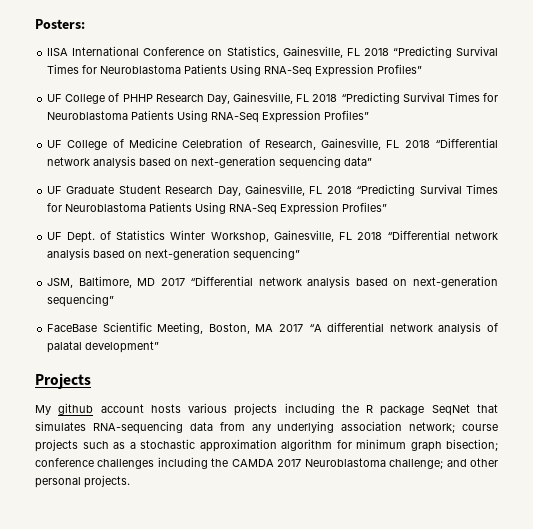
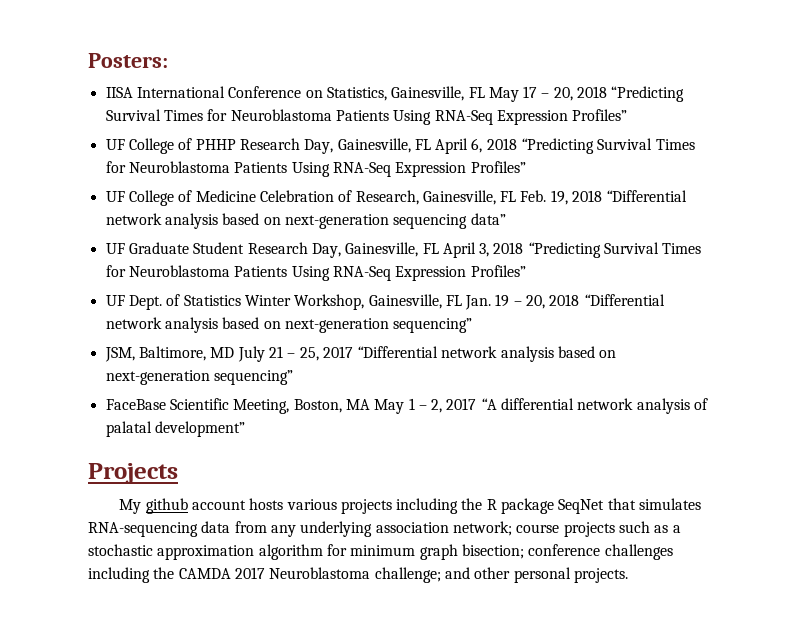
- IISA International Conference on Statistics, Gainesville, FL 2018 “Predicting Survival Times for Neuroblastoma Patients Using RNA-Seq Expression Profiles”
+ IISA International Conference on Statistics, Gainesville, FL May 17 – 20, 2018 “Predicting Survival Times for Neuroblastoma Patients Using RNA-Seq Expression Profiles”
- UF College of PHHP Research Day, Gainesville, FL 2018 “Predicting Survival Times for Neuroblastoma Patients Using RNA-Seq Expression Profiles”
+ UF College of PHHP Research Day, Gainesville, FL April 6, 2018 “Predicting Survival Times for Neuroblastoma Patients Using RNA-Seq Expression Profiles”
- UF College of Medicine Celebration of Research, Gainesville, FL 2018 “Differential network analysis based on next-generation sequencing data”
+ UF College of Medicine Celebration of Research, Gainesville, FL Feb. 19, 2018 “Differential network analysis based on next-generation sequencing data”
- UF Graduate Student Research Day, Gainesville, FL 2018 “Predicting Survival Times for Neuroblastoma Patients Using RNA-Seq Expression Profiles”
+ UF Graduate Student Research Day, Gainesville, FL April 3, 2018 “Predicting Survival Times for Neuroblastoma Patients Using RNA-Seq Expression Profiles”
- UF Dept. of Statistics Winter Workshop, Gainesville, FL 2018 “Differential network analysis based on next-generation sequencing”
+ UF Dept. of Statistics Winter Workshop, Gainesville, FL Jan. 19 – 20, 2018 “Differential network analysis based on next-generation sequencing”
- JSM, Baltimore, MD 2017 “Differential network analysis based on next-generation sequencing”
+ JSM, Baltimore, MD July 21 – 25, 2017 “Differential network analysis based on next-generation sequencing”
- FaceBase Scientific Meeting, Boston, MA 2017 “A differential network analysis of palatal development”
+ FaceBase Scientific Meeting, Boston, MA May 1 – 2, 2017 “A differential network analysis of palatal development”

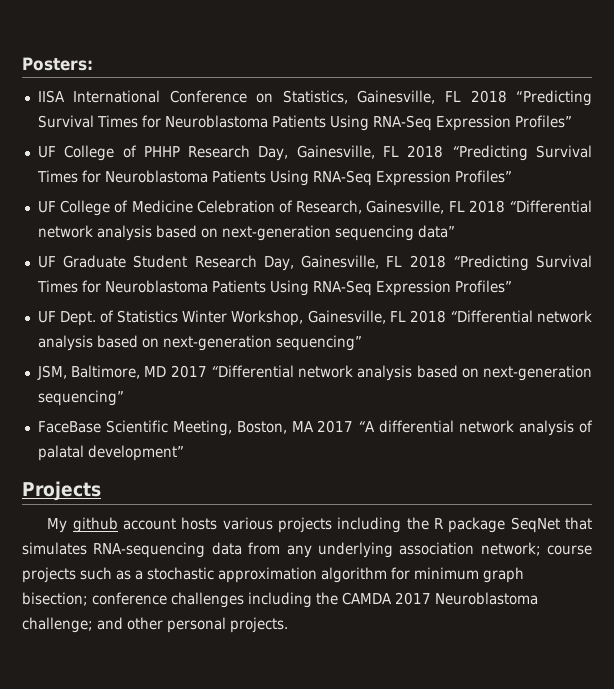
- IISA International Conference on Statistics, Gainesville, FL May 17 – 20, 2018 “Predicting Survival Times for Neuroblastoma Patients Using RNA-Seq Expression Profiles”
+ IISA International Conference on Statistics, Gainesville, FL 2018 “Predicting Survival Times for Neuroblastoma Patients Using RNA-Seq Expression Profiles”
- UF College of PHHP Research Day, Gainesville, FL April 6, 2018 “Predicting Survival Times for Neuroblastoma Patients Using RNA-Seq Expression Profiles”
+ UF College of PHHP Research Day, Gainesville, FL 2018 “Predicting Survival Times for Neuroblastoma Patients Using RNA-Seq Expression Profiles”
- UF College of Medicine Celebration of Research, Gainesville, FL Feb. 19, 2018 “Differential network analysis based on next-generation sequencing data”
+ UF College of Medicine Celebration of Research, Gainesville, FL 2018 “Differential network analysis based on next-generation sequencing data”
- UF Graduate Student Research Day, Gainesville, FL April 3, 2018 “Predicting Survival Times for Neuroblastoma Patients Using RNA-Seq Expression Profiles”
+ UF Graduate Student Research Day, Gainesville, FL 2018 “Predicting Survival Times for Neuroblastoma Patients Using RNA-Seq Expression Profiles”
- UF Dept. of Statistics Winter Workshop, Gainesville, FL Jan. 19 – 20, 2018 “Differential network analysis based on next-generation sequencing”
+ UF Dept. of Statistics Winter Workshop, Gainesville, FL 2018 “Differential network analysis based on next-generation sequencing”
- JSM, Baltimore, MD July 21 – 25, 2017 “Differential network analysis based on next-generation sequencing”
+ JSM, Baltimore, MD 2017 “Differential network analysis based on next-generation sequencing”
- FaceBase Scientific Meeting, Boston, MA May 1 – 2, 2017 “A differential network analysis of palatal development”
+ FaceBase Scientific Meeting, Boston, MA 2017 “A differential network analysis of palatal development”

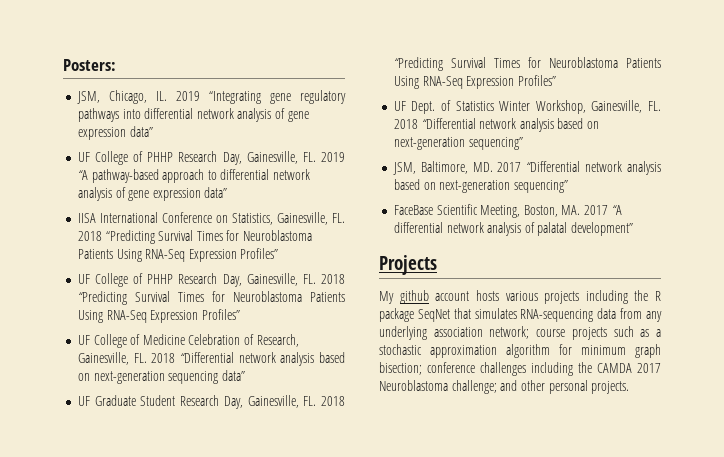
+ JSM, Chicago, IL. 2019 “Integrating gene regulatory pathways into differential network analysis of gene expression data”
+ UF College of PHHP Research Day, Gainesville, FL. 2019 “A pathway-based approach to differential network analysis of gene expression data”
- IISA International Conference on Statistics, Gainesville, FL 2018 “Predicting Survival Times for Neuroblastoma Patients Using RNA-Seq Expression Profiles”
+ IISA International Conference on Statistics, Gainesville, FL. 2018 “Predicting Survival Times for Neuroblastoma Patients Using RNA-Seq Expression Profiles”
- UF College of PHHP Research Day, Gainesville, FL 2018 “Predicting Survival Times for Neuroblastoma Patients Using RNA-Seq Expression Profiles”
+ UF College of PHHP Research Day, Gainesville, FL. 2018 “Predicting Survival Times for Neuroblastoma Patients Using RNA-Seq Expression Profiles”
- UF College of Medicine Celebration of Research, Gainesville, FL 2018 “Differential network analysis based on next-generation sequencing data”
+ UF College of Medicine Celebration of Research, Gainesville, FL. 2018 “Differential network analysis based on next-generation sequencing data”
- UF Graduate Student Research Day, Gainesville, FL 2018 “Predicting Survival Times for Neuroblastoma Patients Using RNA-Seq Expression Profiles”
+ UF Graduate Student Research Day, Gainesville, FL. 2018 “Predicting Survival Times for Neuroblastoma Patients Using RNA-Seq Expression Profiles”
- UF Dept. of Statistics Winter Workshop, Gainesville, FL 2018 “Differential network analysis based on next-generation sequencing”
+ UF Dept. of Statistics Winter Workshop, Gainesville, FL. 2018 “Differential network analysis based on next-generation sequencing”
- JSM, Baltimore, MD 2017 “Differential network analysis based on next-generation sequencing”
+ JSM, Baltimore, MD. 2017 “Differential network analysis based on next-generation sequencing”
- FaceBase Scientific Meeting, Boston, MA 2017 “A differential network analysis of palatal development”
+ FaceBase Scientific Meeting, Boston, MA. 2017 “A differential network analysis of palatal development”

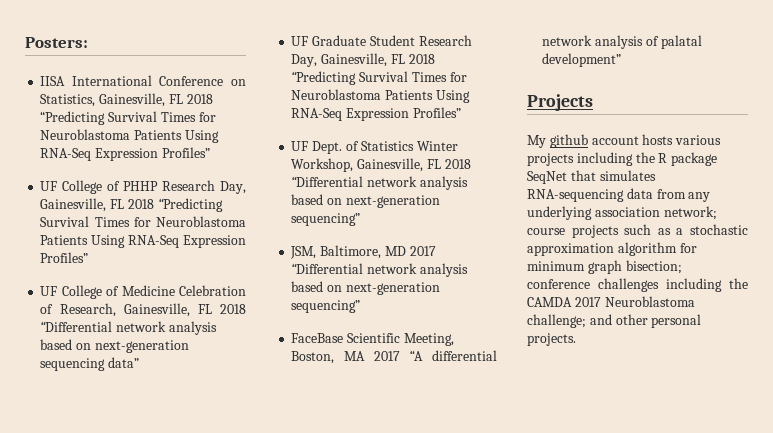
- JSM, Chicago, IL. 2019 “Integrating gene regulatory pathways into differential network analysis of gene expression data”
- UF College of PHHP Research Day, Gainesville, FL. 2019 “A pathway-based approach to differential network analysis of gene expression data”
- IISA International Conference on Statistics, Gainesville, FL. 2018 “Predicting Survival Times for Neuroblastoma Patients Using RNA-Seq Expression Profiles”
+ IISA International Conference on Statistics, Gainesville, FL 2018 “Predicting Survival Times for Neuroblastoma Patients Using RNA-Seq Expression Profiles”
- UF College of PHHP Research Day, Gainesville, FL. 2018 “Predicting Survival Times for Neuroblastoma Patients Using RNA-Seq Expression Profiles”
+ UF College of PHHP Research Day, Gainesville, FL 2018 “Predicting Survival Times for Neuroblastoma Patients Using RNA-Seq Expression Profiles”
- UF College of Medicine Celebration of Research, Gainesville, FL. 2018 “Differential network analysis based on next-generation sequencing data”
+ UF College of Medicine Celebration of Research, Gainesville, FL 2018 “Differential network analysis based on next-generation sequencing data”
- UF Graduate Student Research Day, Gainesville, FL. 2018 “Predicting Survival Times for Neuroblastoma Patients Using RNA-Seq Expression Profiles”
+ UF Graduate Student Research Day, Gainesville, FL 2018 “Predicting Survival Times for Neuroblastoma Patients Using RNA-Seq Expression Profiles”
- UF Dept. of Statistics Winter Workshop, Gainesville, FL. 2018 “Differential network analysis based on next-generation sequencing”
+ UF Dept. of Statistics Winter Workshop, Gainesville, FL 2018 “Differential network analysis based on next-generation sequencing”
- JSM, Baltimore, MD. 2017 “Differential network analysis based on next-generation sequencing”
+ JSM, Baltimore, MD 2017 “Differential network analysis based on next-generation sequencing”
- FaceBase Scientific Meeting, Boston, MA. 2017 “A differential network analysis of palatal development”
+ FaceBase Scientific Meeting, Boston, MA 2017 “A differential network analysis of palatal development”

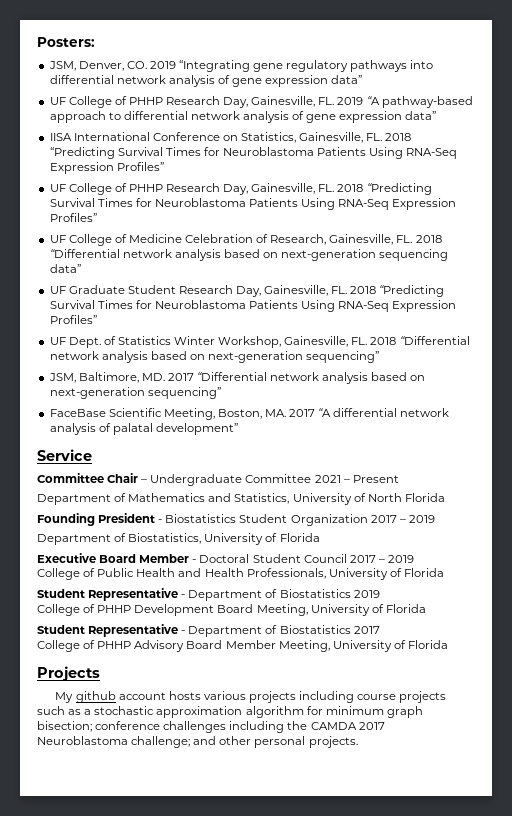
+ JSM, Denver, CO. 2019 “Integrating gene regulatory pathways into differential network analysis of gene expression data”
+ UF College of PHHP Research Day, Gainesville, FL. 2019 “A pathway-based approach to differential network analysis of gene expression data”
- IISA International Conference on Statistics, Gainesville, FL 2018 “Predicting Survival Times for Neuroblastoma Patients Using RNA-Seq Expression Profiles”
+ IISA International Conference on Statistics, Gainesville, FL. 2018 “Predicting Survival Times for Neuroblastoma Patients Using RNA-Seq Expression Profiles”
- UF College of PHHP Research Day, Gainesville, FL 2018 “Predicting Survival Times for Neuroblastoma Patients Using RNA-Seq Expression Profiles”
+ UF College of PHHP Research Day, Gainesville, FL. 2018 “Predicting Survival Times for Neuroblastoma Patients Using RNA-Seq Expression Profiles”
- UF College of Medicine Celebration of Research, Gainesville, FL 2018 “Differential network analysis based on next-generation sequencing data”
+ UF College of Medicine Celebration of Research, Gainesville, FL. 2018 “Differential network analysis based on next-generation sequencing data”
- UF Graduate Student Research Day, Gainesville, FL 2018 “Predicting Survival Times for Neuroblastoma Patients Using RNA-Seq Expression Profiles”
+ UF Graduate Student Research Day, Gainesville, FL. 2018 “Predicting Survival Times for Neuroblastoma Patients Using RNA-Seq Expression Profiles”
- UF Dept. of Statistics Winter Workshop, Gainesville, FL 2018 “Differential network analysis based on next-generation sequencing”
+ UF Dept. of Statistics Winter Workshop, Gainesville, FL. 2018 “Differential network analysis based on next-generation sequencing”
- JSM, Baltimore, MD 2017 “Differential network analysis based on next-generation sequencing”
+ JSM, Baltimore, MD. 2017 “Differential network analysis based on next-generation sequencing”
- FaceBase Scientific Meeting, Boston, MA 2017 “A differential network analysis of palatal development”
+ FaceBase Scientific Meeting, Boston, MA. 2017 “A differential network analysis of palatal development”
+ Service
+ Committee Chair – Undergraduate Committee 2021 – Present
+ Department of Mathematics and Statistics, University of North Florida
+ Founding President - Biostatistics Student Organization 2017 – 2019
+ Department of Biostatistics, University of Florida
+ Executive Board Member - Doctoral Student Council 2017 – 2019
+ College of Public Health and Health Professionals, University of Florida
+ Student Representative - Department of Biostatistics 2019
+ College of PHHP Development Board Meeting, University of Florida
+ Student Representative - Department of Biostatistics 2017
+ College of PHHP Advisory Board Member Meeting, University of Florida
- My github account hosts various projects including the R package SeqNet that simulates RNA-sequencing data from any underlying association network; course projects such as a stochastic approximation algorithm for minimum graph bisection; conference challenges including the CAMDA 2017 Neuroblastoma challenge; and other personal projects.
+ My github account hosts various projects including course projects such as a stochastic approximation algorithm for minimum graph bisection; conference challenges including the CAMDA 2017 Neuroblastoma challenge; and other personal projects.

